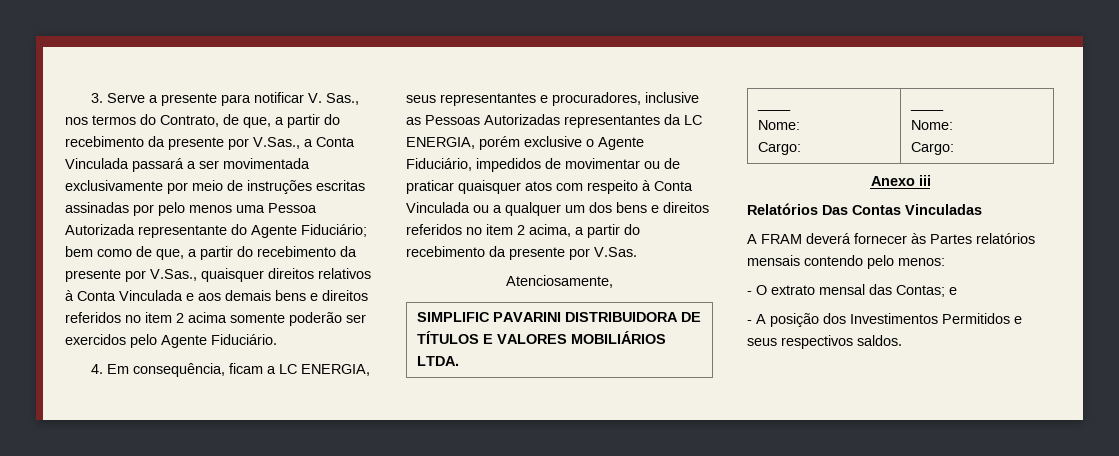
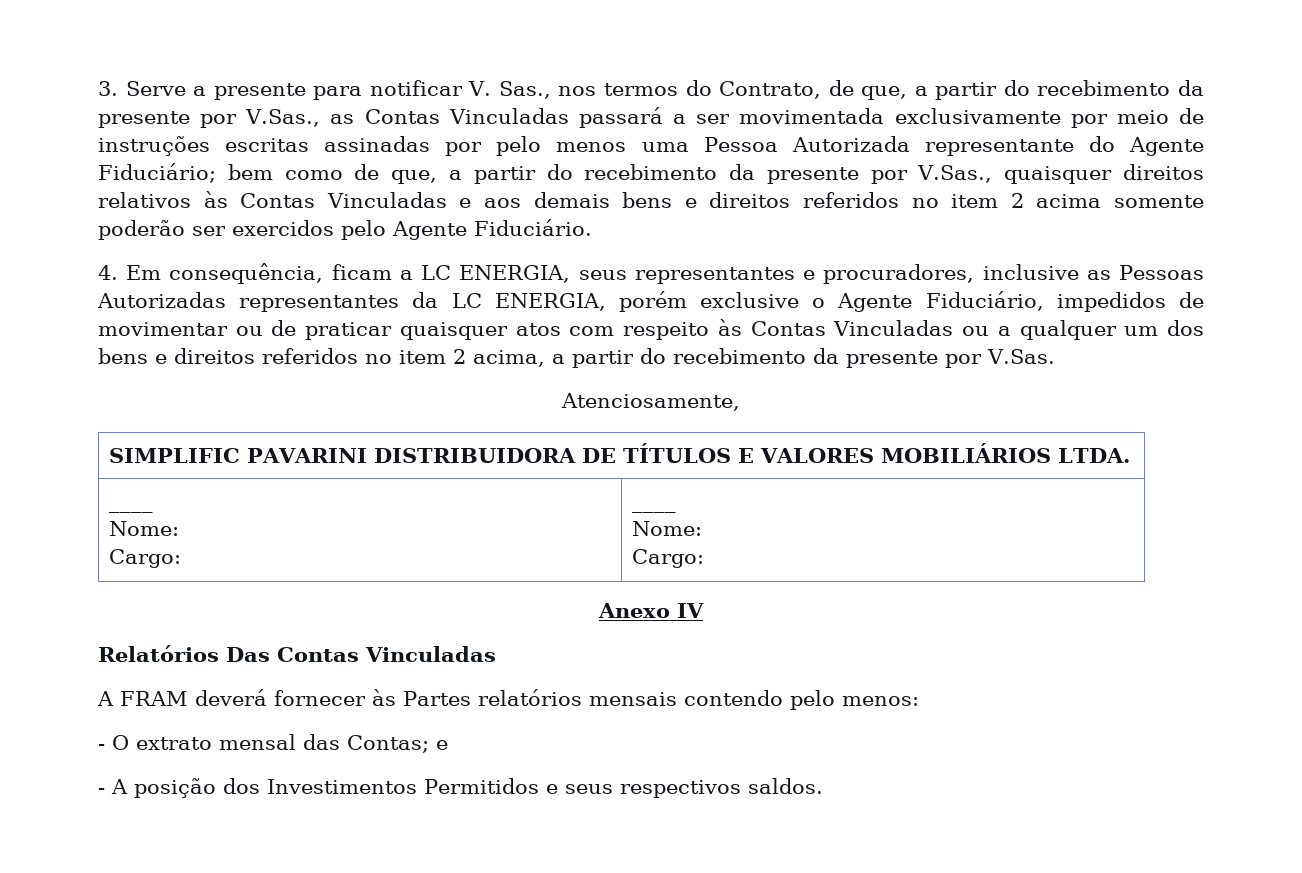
- 3. Serve a presente para notificar V. Sas., nos termos do Contrato, de que, a partir do recebimento da presente por V.Sas., a Conta Vinculada passará a ser movimentada exclusivamente por meio de instruções escritas assinadas por pelo menos uma Pessoa Autorizada representante do Agente Fiduciário;
+ 3. Serve a presente para notificar V. Sas., nos termos do Contrato, de que, a partir do recebimento da presente por V.Sas., as Contas Vinculadas passará a ser movimentada exclusivamente por meio de instruções escritas assinadas por pelo menos uma Pessoa Autorizada representante do Agente Fiduciário;
- bem como de que, a partir do recebimento da presente por V.Sas., quaisquer direitos relativos à Conta Vinculada e aos demais bens e direitos referidos no item 2 acima somente poderão ser exercidos pelo Agente Fiduciário.
+ bem como de que, a partir do recebimento da presente por V.Sas., quaisquer direitos relativos às Contas Vinculadas e aos demais bens e direitos referidos no item 2 acima somente poderão ser exercidos pelo Agente Fiduciário.
- 4. Em consequência, ficam a LC ENERGIA, seus representantes e procuradores, inclusive as Pessoas Autorizadas representantes da LC ENERGIA, porém exclusive o Agente Fiduciário, impedidos de movimentar ou de praticar quaisquer atos com respeito à Conta Vinculada ou a qualquer um dos bens e direitos referidos no item 2 acima, a partir do recebimento da presente por V.Sas.
+ 4. Em consequência, ficam a LC ENERGIA, seus representantes e procuradores, inclusive as Pessoas Autorizadas representantes da LC ENERGIA, porém exclusive o Agente Fiduciário, impedidos de movimentar ou de praticar quaisquer atos com respeito às Contas Vinculadas ou a qualquer um dos bens e direitos referidos no item 2 acima, a partir do recebimento da presente por V.Sas.
- Anexo iii
+ Anexo IV

